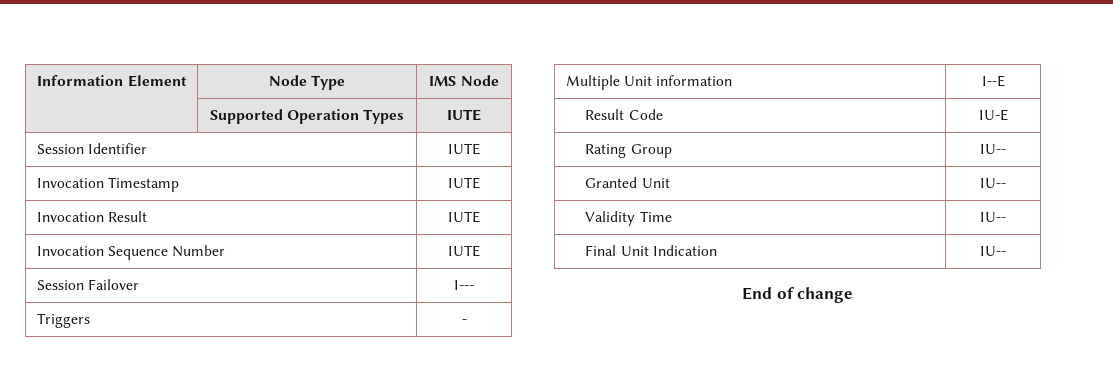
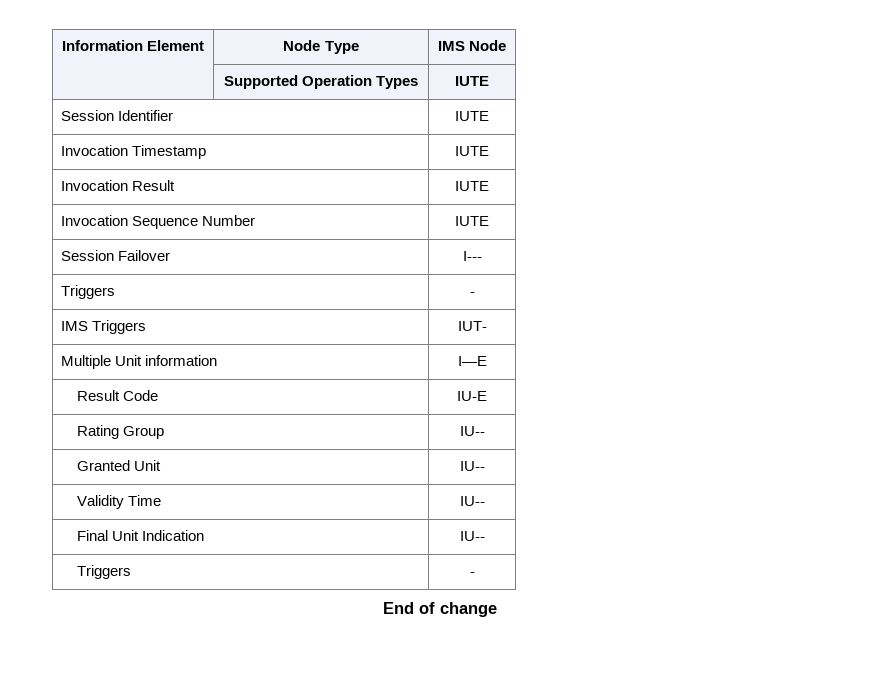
+ IMS Triggers | IUT-
- Multiple Unit information | I--E
+ Multiple Unit information | I—E
  Final Unit Indication | IU--
+ Triggers | -

